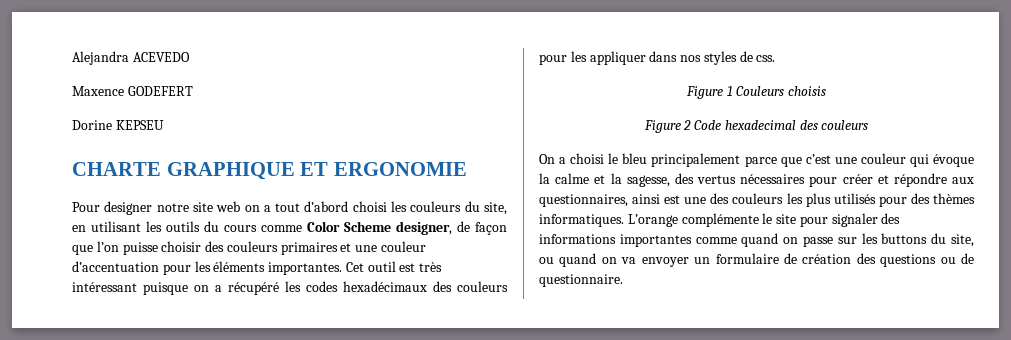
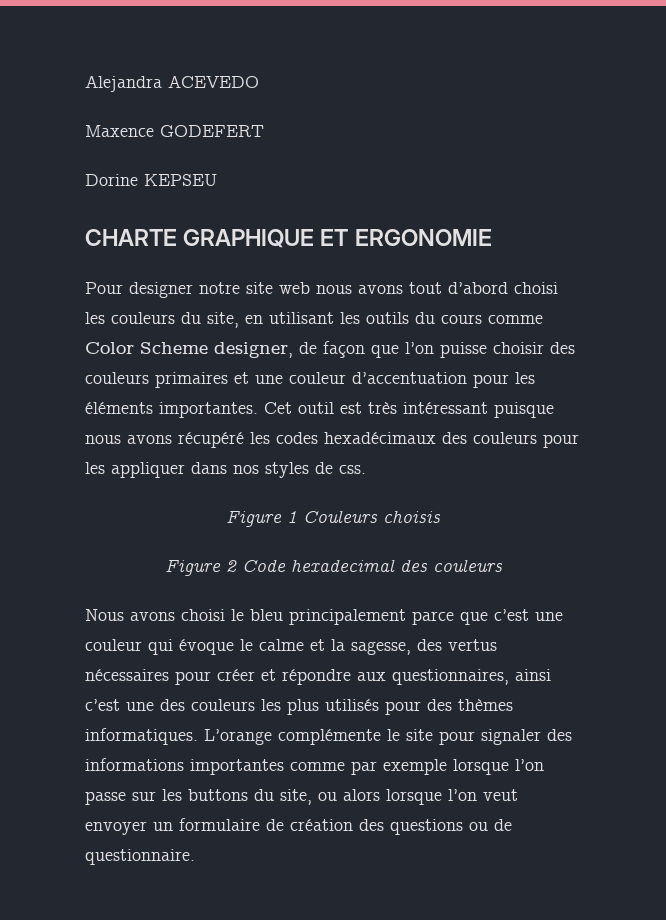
- Pour designer notre site web on a tout d’abord choisi les couleurs du site, en utilisant les outils du cours comme Color Scheme designer, de façon que l’on puisse choisir des couleurs primaires et une couleur d’accentuation pour les éléments importantes.
+ Pour designer notre site web nous avons tout d’abord choisi les couleurs du site, en utilisant les outils du cours comme Color Scheme designer, de façon que l’on puisse choisir des couleurs primaires et une couleur d’accentuation pour les éléments importantes.
- Cet outil est très intéressant puisque on a récupéré les codes hexadécimaux des couleurs pour les appliquer dans nos styles de css.
+ Cet outil est très intéressant puisque nous avons récupéré les codes hexadécimaux des couleurs pour les appliquer dans nos styles de css.
- On a choisi le bleu principalement parce que c’est une couleur qui évoque la calme et la sagesse, des vertus nécessaires pour créer et répondre aux questionnaires, ainsi est une des couleurs les plus utilisés pour des thèmes informatiques.
+ Nous avons choisi le bleu principalement parce que c’est une couleur qui évoque le calme et la sagesse, des vertus nécessaires pour créer et répondre aux questionnaires, ainsi c’est une des couleurs les plus utilisés pour des thèmes informatiques.
- L’orange complémente le site pour signaler des informations importantes comme quand on passe sur les buttons du site, ou quand on va envoyer un formulaire de création des questions ou de questionnaire.
+ L’orange complémente le site pour signaler des informations importantes comme par exemple lorsque l’on passe sur les buttons du site, ou alors lorsque l’on veut envoyer un formulaire de création des questions ou de questionnaire.

